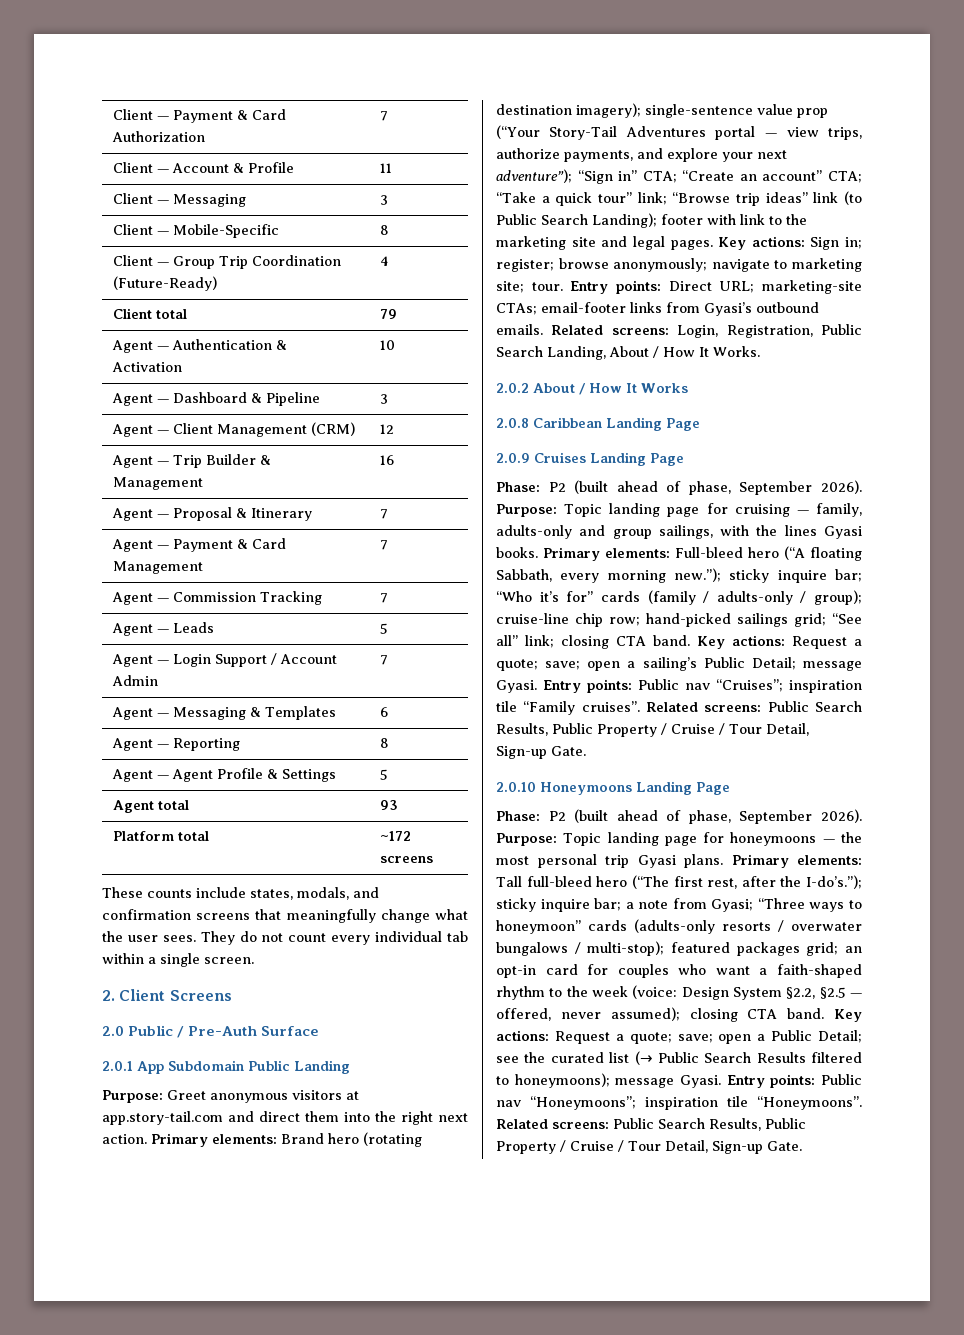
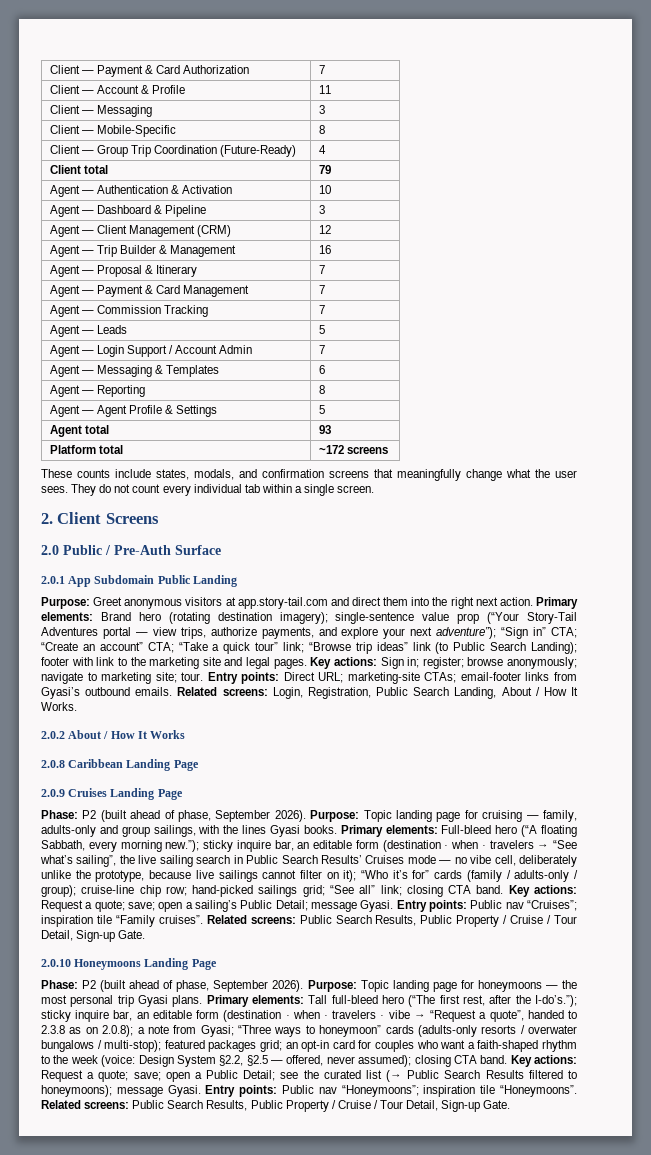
- Primary elements: Full-bleed hero (“A floating Sabbath, every morning new.”); sticky inquire bar; “Who it’s for” cards (family / adults-only / group); cruise-line chip row; hand-picked sailings grid; “See all” link; closing CTA band.
+ Primary elements: Full-bleed hero (“A floating Sabbath, every morning new.”); sticky inquire bar, an editable form (destination · when · travelers → “See what’s sailing”, the live sailing search in Public Search Results’ Cruises mode — no vibe cell, deliberately unlike the prototype, because live sailings cannot filter on it); “Who it’s for” cards (family / adults-only / group); cruise-line chip row; hand-picked sailings grid; “See all” link; closing CTA band.
- Primary elements: Tall full-bleed hero (“The first rest, after the I-do’s.”); sticky inquire bar; a note from Gyasi; “Three ways to honeymoon” cards (adults-only resorts / overwater bungalows / multi-stop); featured packages grid; an opt-in card for couples who want a faith-shaped rhythm to the week (voice: Design System §2.2, §2.5 — offered, never assumed); closing CTA band.
+ Primary elements: Tall full-bleed hero (“The first rest, after the I-do’s.”); sticky inquire bar, an editable form (destination · when · travelers · vibe → “Request a quote”, handed to 2.3.8 as on 2.0.8); a note from Gyasi; “Three ways to honeymoon” cards (adults-only resorts / overwater bungalows / multi-stop); featured packages grid; an opt-in card for couples who want a faith-shaped rhythm to the week (voice: Design System §2.2, §2.5 — offered, never assumed); closing CTA band.

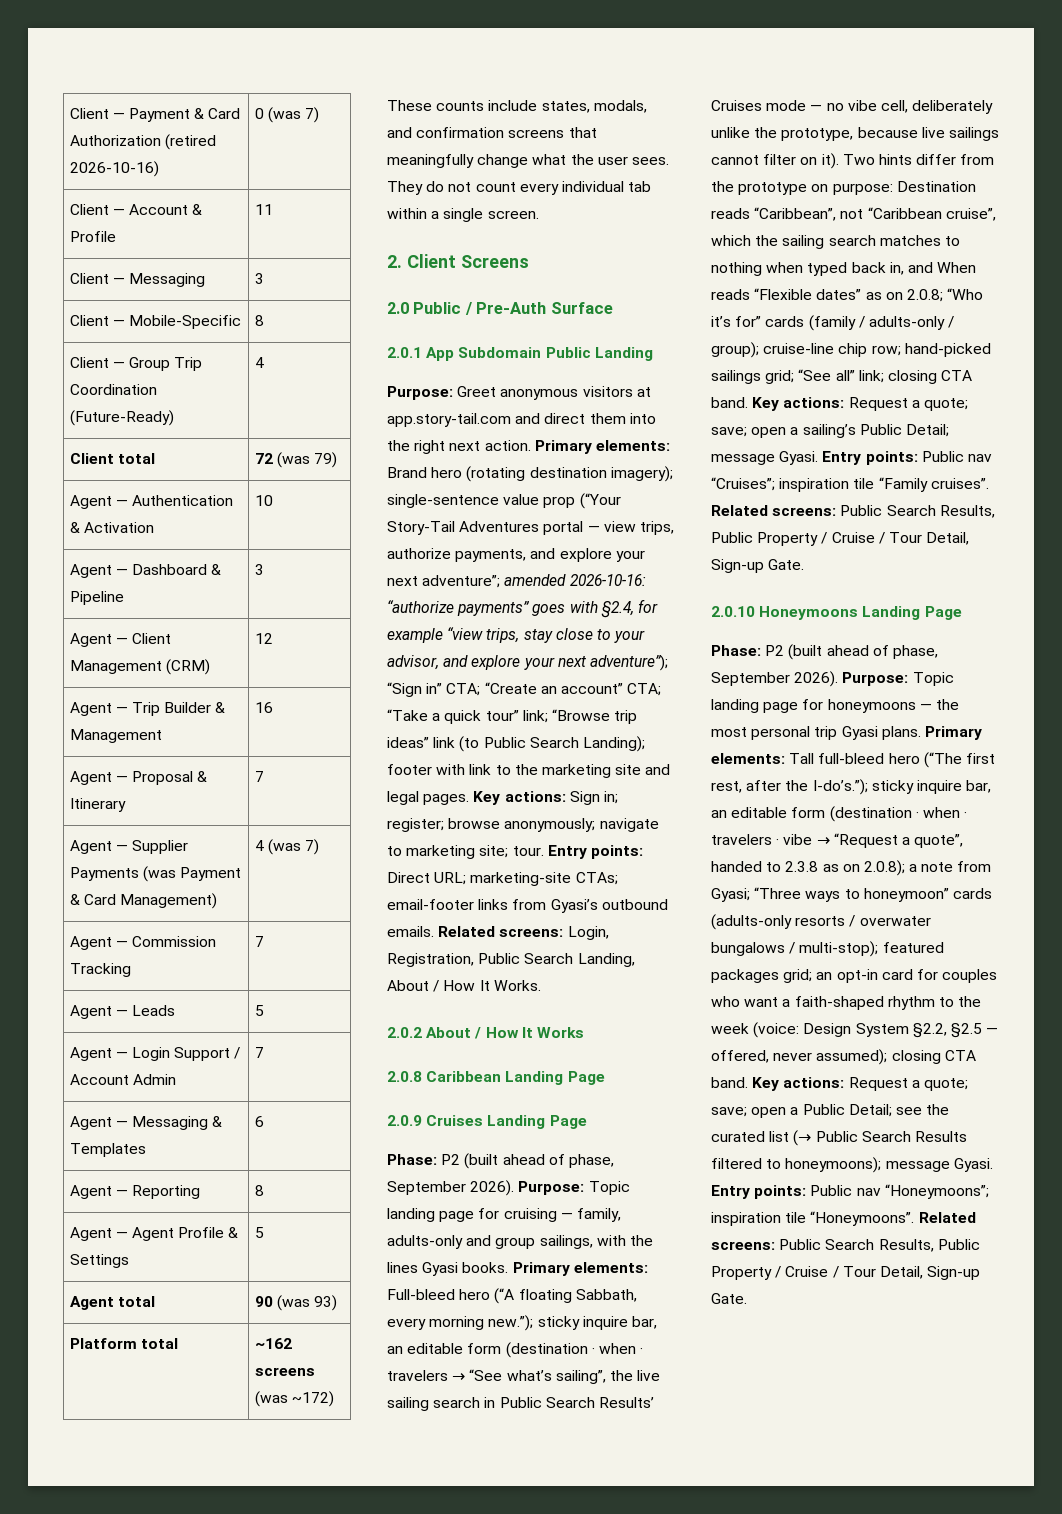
- Client — Payment & Card Authorization | 7
+ Client — Payment & Card Authorization (retired 2026-10-16) | 0 (was 7)
- Client total | 79
+ Client total | 72 (was 79)
- Agent — Payment & Card Management | 7
+ Agent — Supplier Payments (was Payment & Card Management) | 4 (was 7)
- Agent total | 93
+ Agent total | 90 (was 93)
- Platform total | ~172 screens
+ Platform total | ~162 screens (was ~172)
- Primary elements: Brand hero (rotating destination imagery); single-sentence value prop (“Your Story-Tail Adventures portal — view trips, authorize payments, and explore your next adventure”); “Sign in” CTA; “Create an account” CTA; “Take a quick tour” link; “Browse trip ideas” link (to Public Search Landing); footer with link to the marketing site and legal pages.
+ Primary elements: Brand hero (rotating destination imagery); single-sentence value prop (“Your Story-Tail Adventures portal — view trips, authorize payments, and explore your next adventure”; amended 2026-10-16: “authorize payments” goes with §2.4, for example “view trips, stay close to your advisor, and explore your next adventure”); “Sign in” CTA; “Create an account” CTA; “Take a quick tour” link; “Browse trip ideas” link (to Public Search Landing); footer with link to the marketing site and legal pages.
- sticky inquire bar, an editable form (destination · when · travelers → “See what’s sailing”, the live sailing search in Public Search Results’ Cruises mode — no vibe cell, deliberately unlike the prototype, because live sailings cannot filter on it);
+ sticky inquire bar, an editable form (destination · when · travelers → “See what’s sailing”, the live sailing search in Public Search Results’ Cruises mode — no vibe cell, deliberately unlike the prototype, because live sailings cannot filter on it). Two hints differ from the prototype on purpose: Destination reads “Caribbean”, not “Caribbean cruise”, which the sailing search matches to nothing when typed back in, and When reads “Flexible dates” as on 2.0.8;

